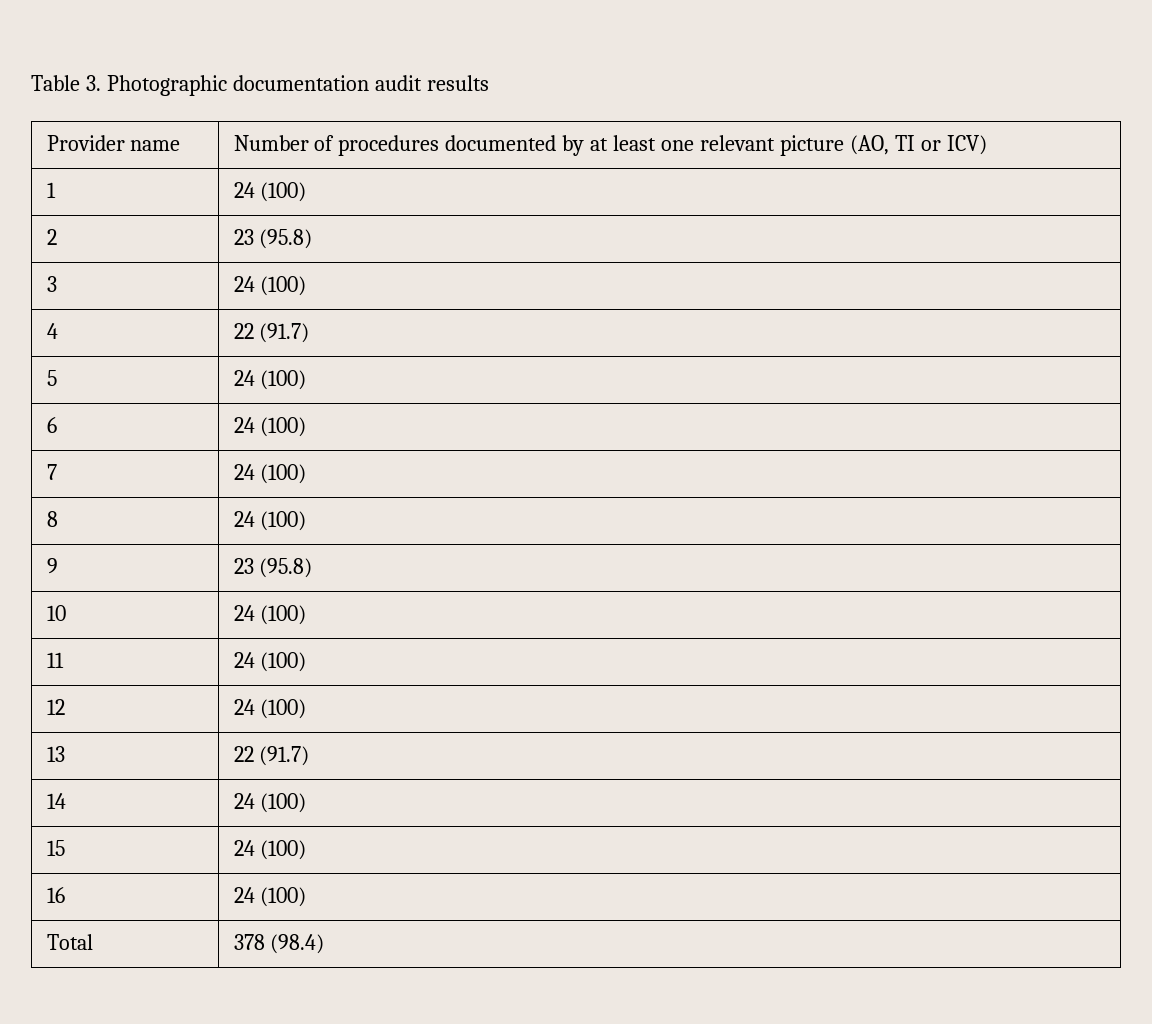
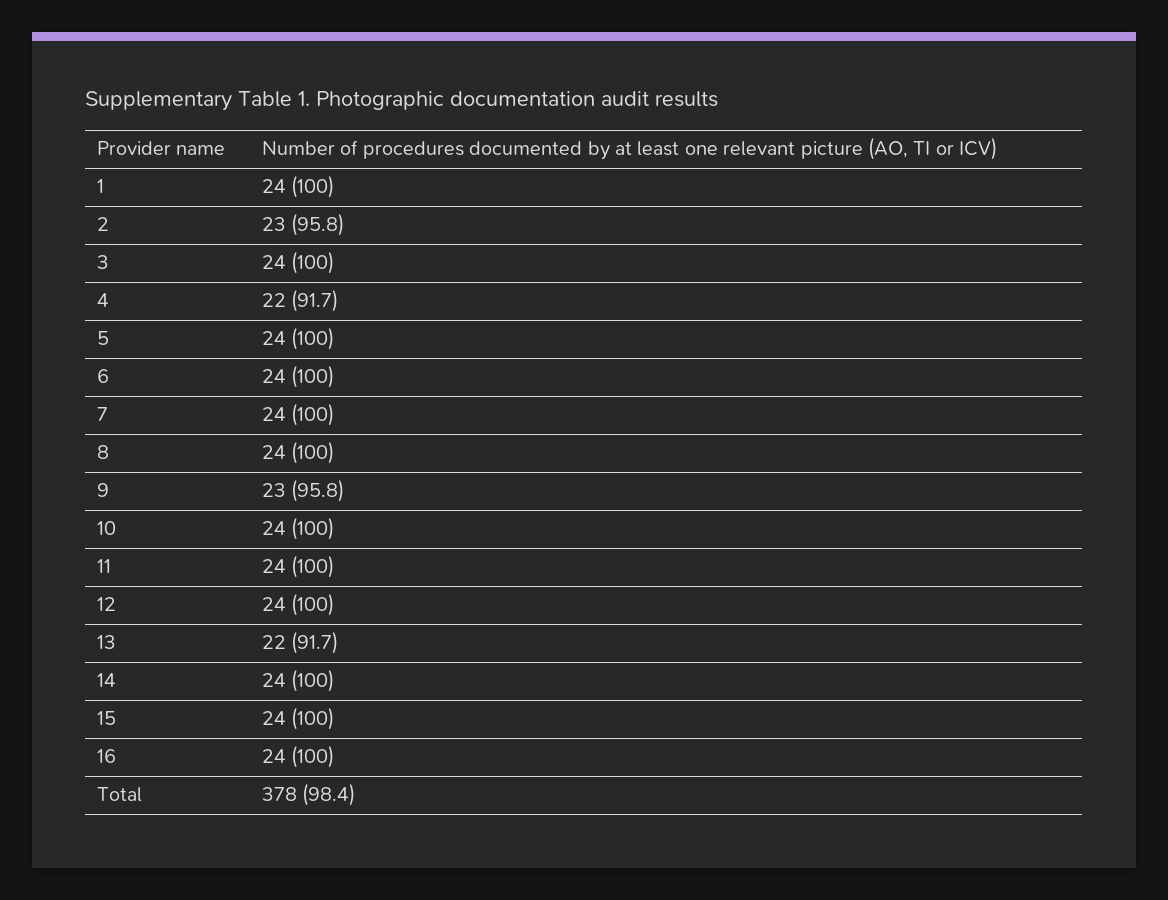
- Table 3. Photographic documentation audit results
+ Supplementary Table 1. Photographic documentation audit results

